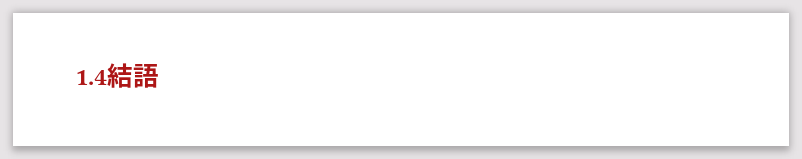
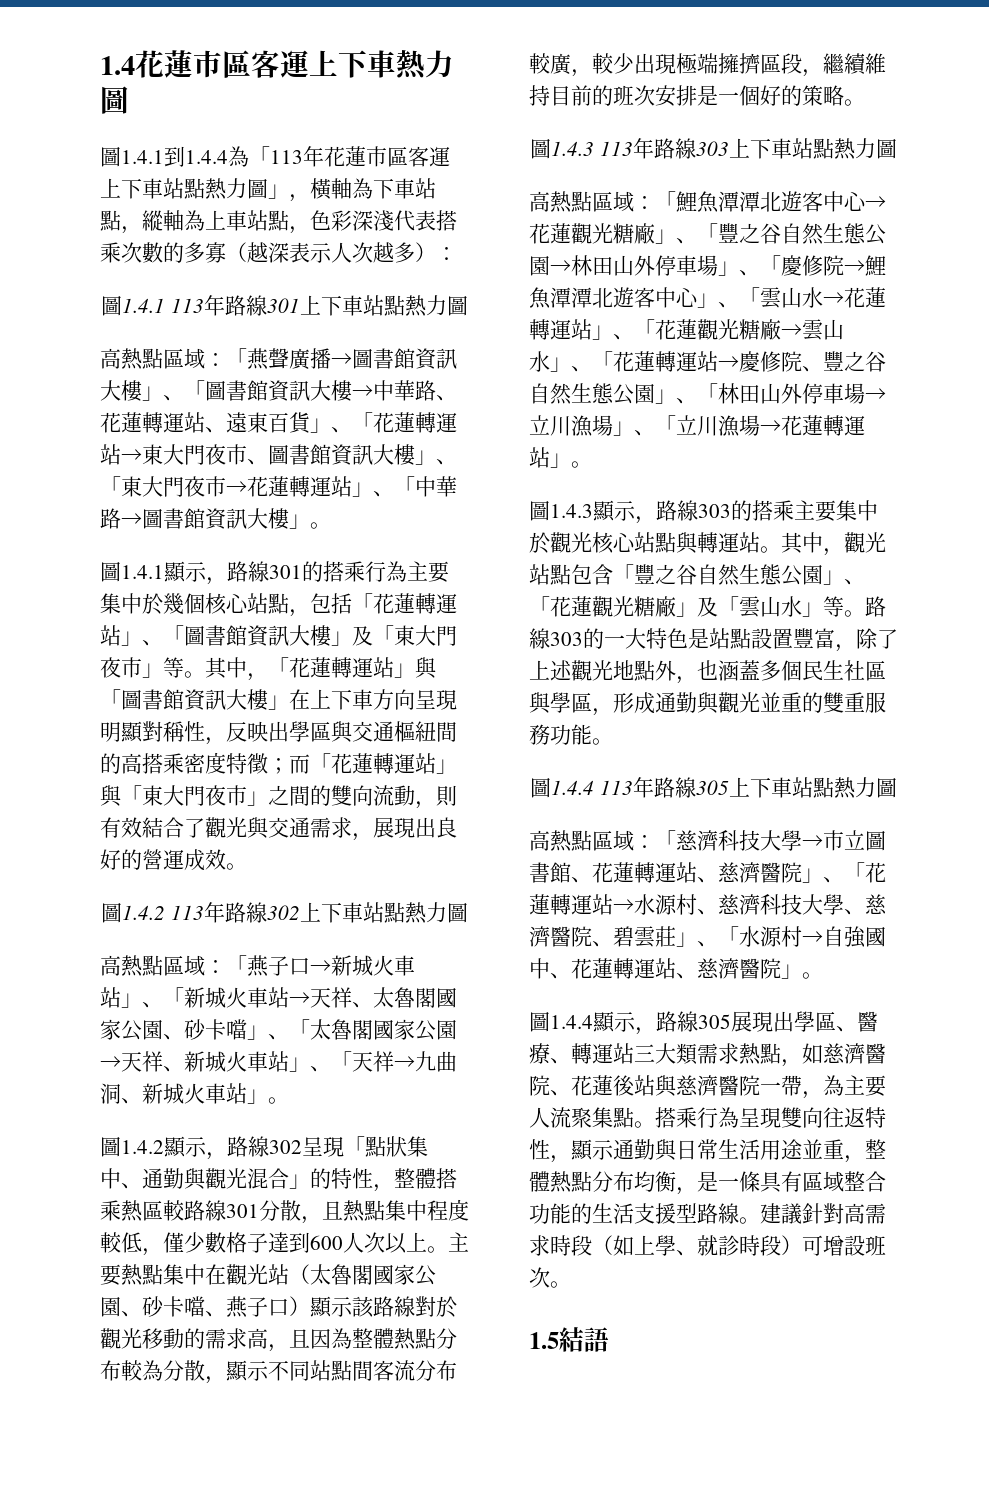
- 1.4結語
+ 1.4花蓮市區客運上下車熱力圖
+ 圖1.4.1到1.4.4為「113年花蓮市區客運上下車站點熱力圖」，橫軸為下車站點，縱軸為上車站點，色彩深淺代表搭乘次數的多寡（越深表示人次越多）：
+ 圖1.4.1 113年路線301上下車站點熱力圖
+ 高熱點區域：「燕聲廣播→圖書館資訊大樓」、「圖書館資訊大樓→中華路、花蓮轉運站、遠東百貨」、「花蓮轉運站→東大門夜市、圖書館資訊大樓」、「東大門夜市→花蓮轉運站」、「中華路→圖書館資訊大樓」。
+ 圖1.4.1顯示，路線301的搭乘行為主要集中於幾個核心站點，包括「花蓮轉運站」、「圖書館資訊大樓」及「東大門夜市」等。其中，「花蓮轉運站」與「圖書館資訊大樓」在上下車方向呈現明顯對稱性，反映出學區與交通樞紐間的高搭乘密度特徵；而「花蓮轉運站」與「東大門夜市」之間的雙向流動，則有效結合了觀光與交通需求，展現出良好的營運成效。
+ 圖1.4.2 113年路線302上下車站點熱力圖
+ 高熱點區域：「燕子口→新城火車站」、「新城火車站→天祥、太魯閣國家公園、砂卡噹」、「太魯閣國家公園→天祥、新城火車站」、「天祥→九曲洞、新城火車站」。
+ 圖1.4.2顯示，路線302呈現「點狀集中、通勤與觀光混合」的特性，整體搭乘熱區較路線301分散，且熱點集中程度較低，僅少數格子達到600人次以上。主要熱點集中在觀光站（太魯閣國家公園、砂卡噹、燕子口）顯示該路線對於觀光移動的需求高，且因為整體熱點分布較為分散，顯示不同站點間客流分布較廣，較少出現極端擁擠區段，繼續維持目前的班次安排是一個好的策略。
+ 圖1.4.3 113年路線303上下車站點熱力圖
+ 高熱點區域：「鯉魚潭潭北遊客中心→花蓮觀光糖廠」、「豐之谷自然生態公園→林田山外停車場」、「慶修院→鯉魚潭潭北遊客中心」、「雲山水→花蓮轉運站」、「花蓮觀光糖廠→雲山水」、「花蓮轉運站→慶修院、豐之谷自然生態公園」、「林田山外停車場→立川漁場」、「立川漁場→花蓮轉運站」。
+ 圖1.4.3顯示，路線303的搭乘主要集中於觀光核心站點與轉運站。其中，觀光站點包含「豐之谷自然生態公園」、「花蓮觀光糖廠」及「雲山水」等。路線303的一大特色是站點設置豐富，除了上述觀光地點外，也涵蓋多個民生社區與學區，形成通勤與觀光並重的雙重服務功能。
+ 圖1.4.4 113年路線305上下車站點熱力圖
+ 高熱點區域：「慈濟科技大學→市立圖書館、花蓮轉運站、慈濟醫院」、「花蓮轉運站→水源村、慈濟科技大學、慈濟醫院、碧雲莊」、「水源村→自強國中、花蓮轉運站、慈濟醫院」。
+ 圖1.4.4顯示，路線305展現出學區、醫療、轉運站三大類需求熱點，如慈濟醫院、花蓮後站與慈濟醫院一帶，為主要人流聚集點。搭乘行為呈現雙向往返特性，顯示通勤與日常生活用途並重，整體熱點分布均衡，是一條具有區域整合功能的生活支援型路線。建議針對高需求時段（如上學、就診時段）可增設班次。
+ 1.5結語

